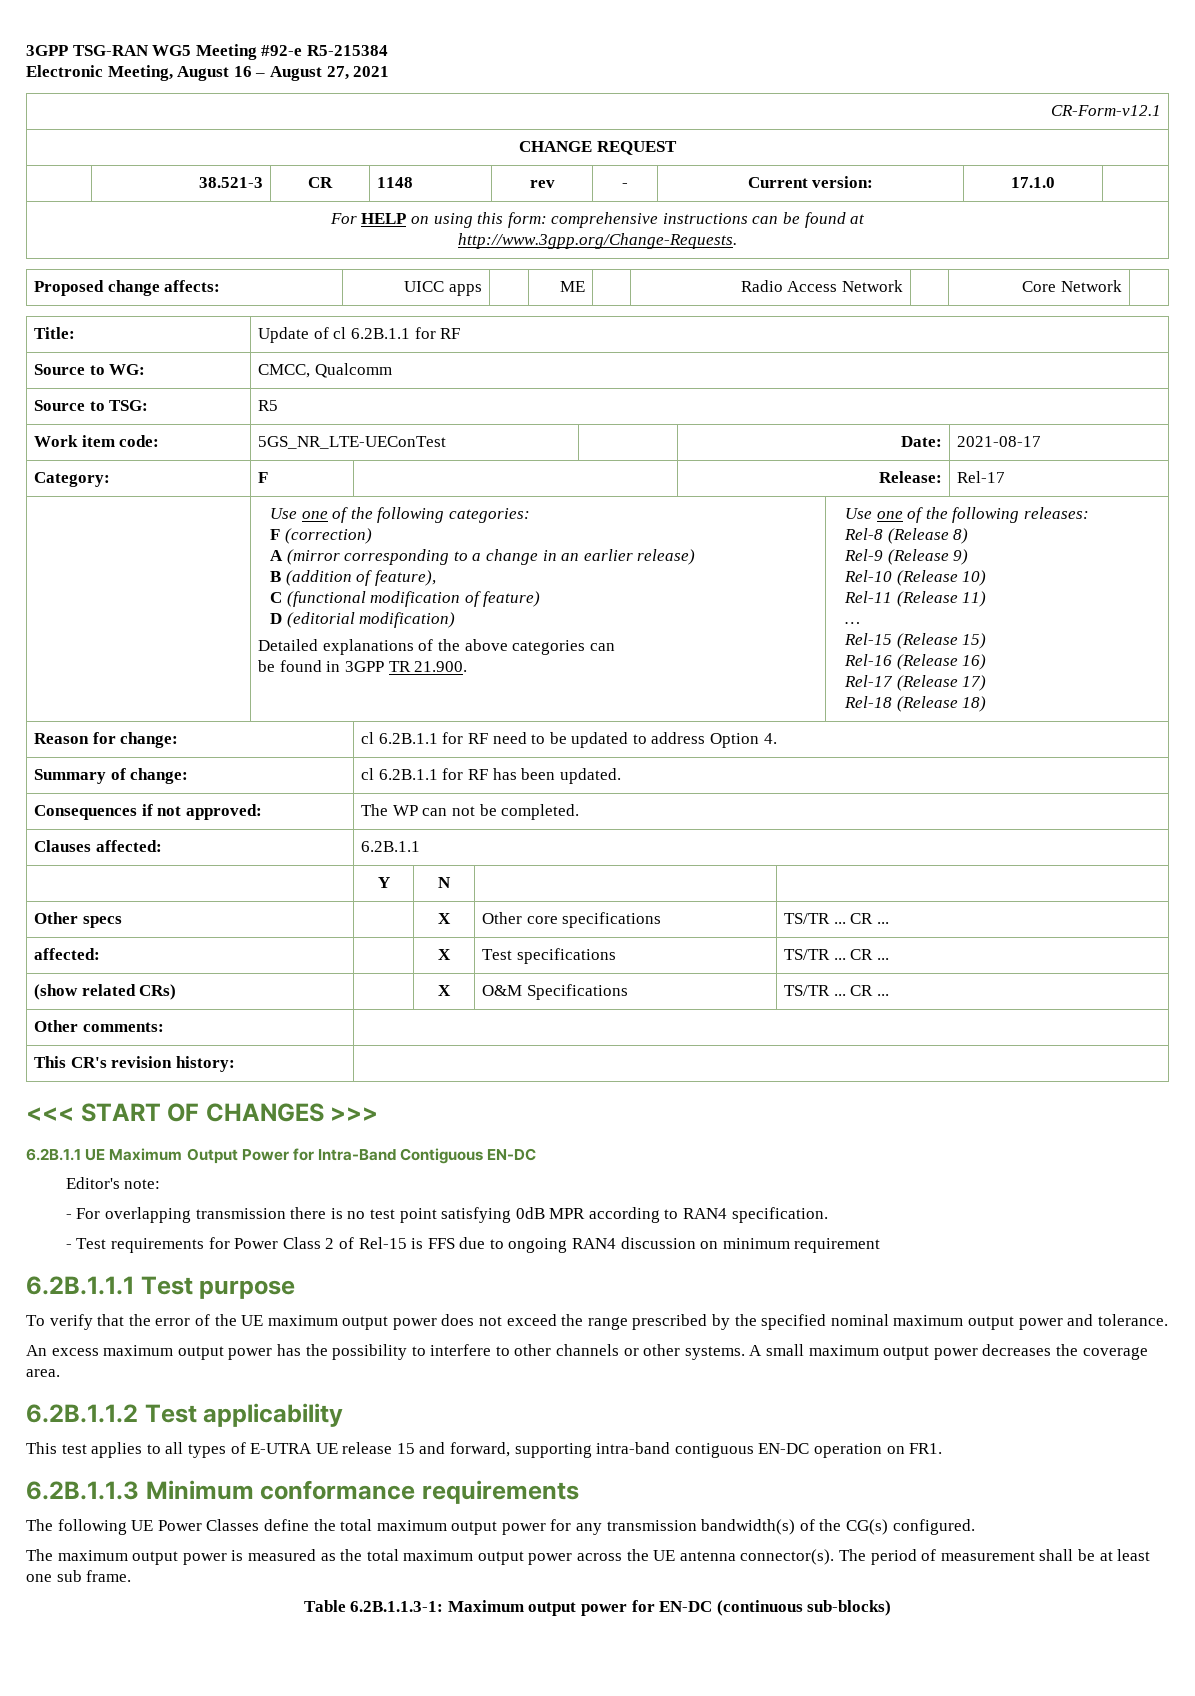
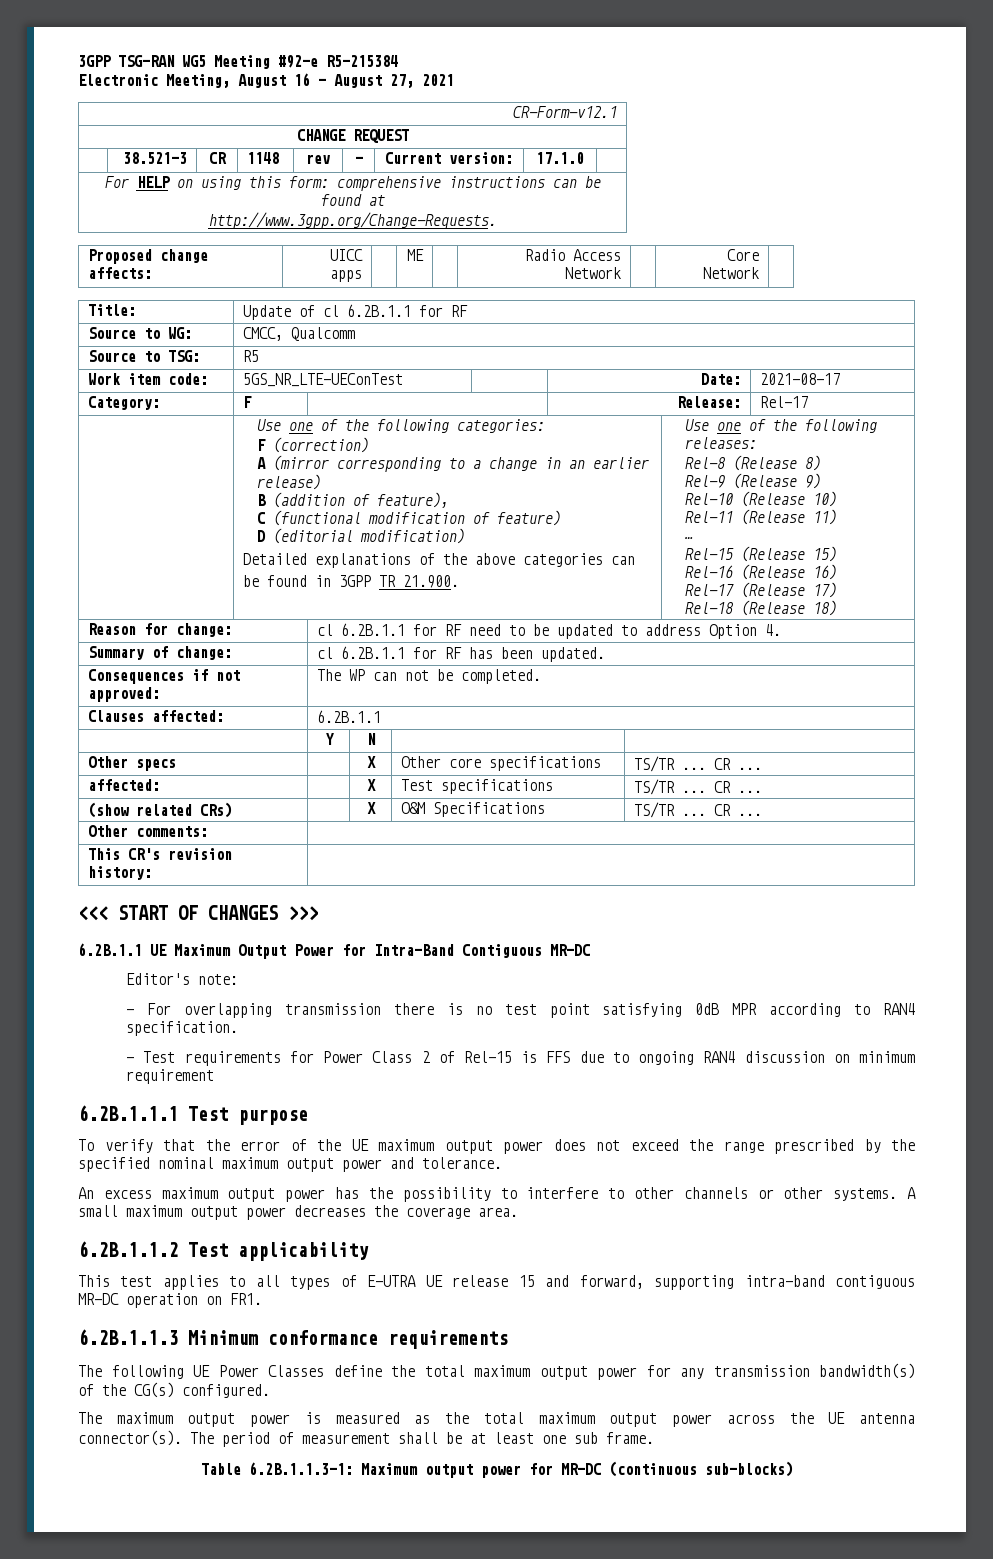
- 6.2B.1.1 UE Maximum Output Power for Intra-Band Contiguous EN-DC
+ 6.2B.1.1 UE Maximum Output Power for Intra-Band Contiguous MR-DC
- This test applies to all types of E-UTRA UE release 15 and forward, supporting intra-band contiguous EN-DC operation on FR1.
+ This test applies to all types of E-UTRA UE release 15 and forward, supporting intra-band contiguous MR-DC operation on FR1.
- Table 6.2B.1.1.3-1: Maximum output power for EN-DC (continuous sub-blocks)
+ Table 6.2B.1.1.3-1: Maximum output power for MR-DC (continuous sub-blocks)

